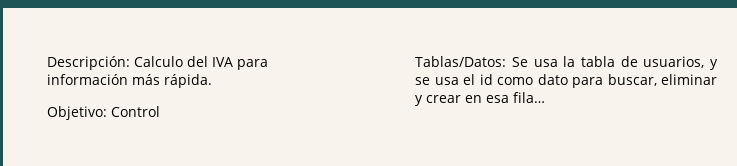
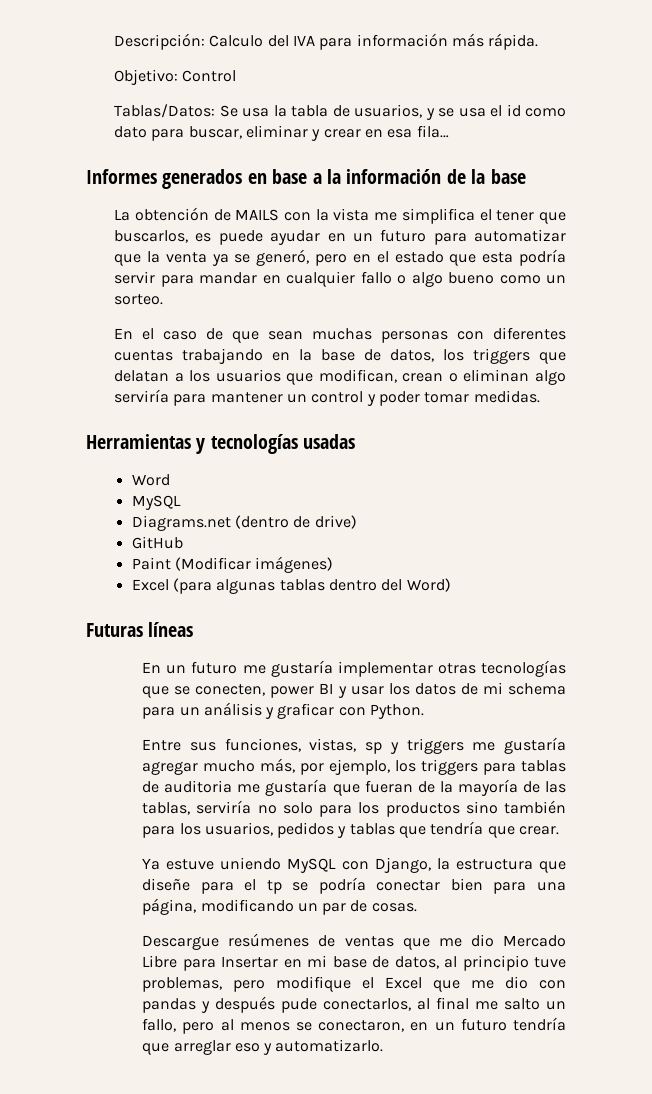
+ Informes generados en base a la información de la base
+ La obtención de MAILS con la vista me simplifica el tener que buscarlos, es puede ayudar en un futuro para automatizar que la venta ya se generó, pero en el estado que esta podría servir para mandar en cualquier fallo o algo bueno como un sorteo.
+ En el caso de que sean muchas personas con diferentes cuentas trabajando en la base de datos, los triggers que delatan a los usuarios que modifican, crean o eliminan algo serviría para mantener un control y poder tomar medidas.
+ Herramientas y tecnologías usadas
+ Word
+ MySQL
+ Diagrams.net (dentro de drive)
+ GitHub
+ Paint (Modificar imágenes)
+ Excel (para algunas tablas dentro del Word)
+ Futuras líneas
+ En un futuro me gustaría implementar otras tecnologías que se conecten, power BI y usar los datos de mi schema para un análisis y graficar con Python.
+ Entre sus funciones, vistas, sp y triggers me gustaría agregar mucho más, por ejemplo, los triggers para tablas de auditoria me gustaría que fueran de la mayoría de las tablas, serviría no solo para los productos sino también para los usuarios, pedidos y tablas que tendría que crear.
+ Ya estuve uniendo MySQL con Django, la estructura que diseñe para el tp se podría conectar bien para una página, modificando un par de cosas.
+ Descargue resúmenes de ventas que me dio Mercado Libre para Insertar en mi base de datos, al principio tuve problemas, pero modifique el Excel que me dio con pandas y después pude conectarlos, al final me salto un fallo, pero al menos se conectaron, en un futuro tendría que arreglar eso y automatizarlo.

